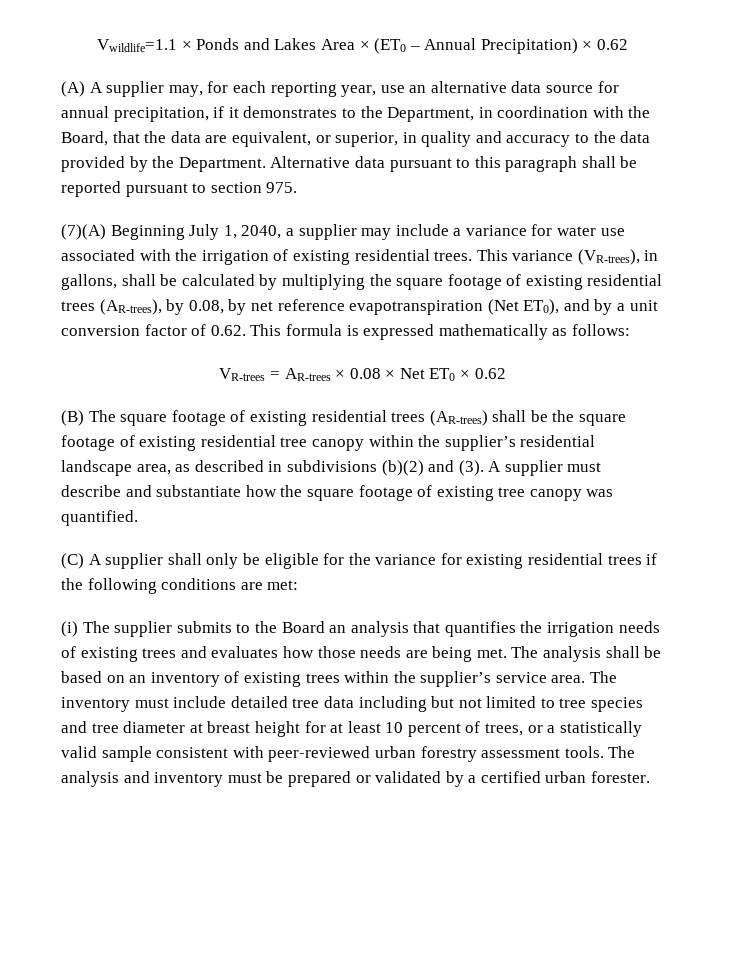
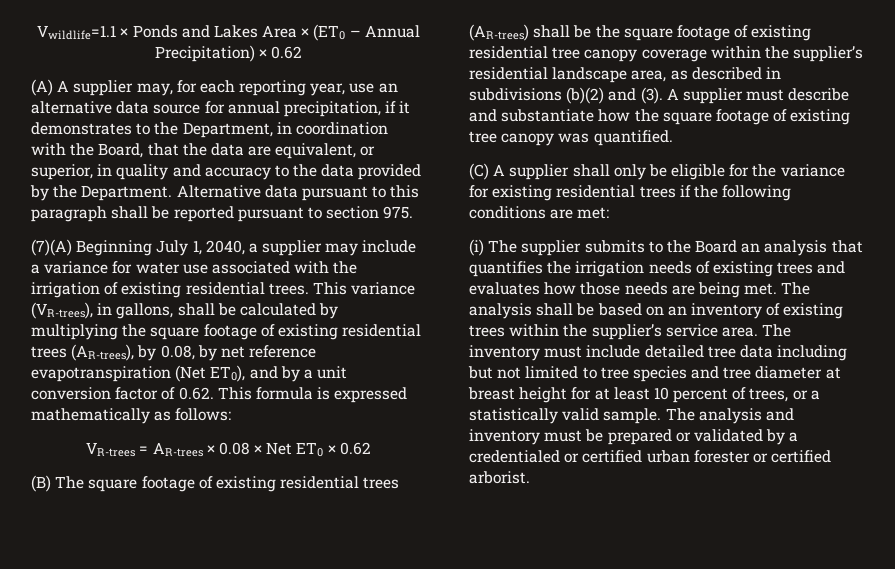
- (B) The square footage of existing residential trees (AR-trees) shall be the square footage of existing residential tree canopy within the supplier’s residential landscape area, as described in subdivisions (b)(2) and (3).
+ (B) The square footage of existing residential trees (AR-trees) shall be the square footage of existing residential tree canopy coverage within the supplier’s residential landscape area, as described in subdivisions (b)(2) and (3).
- The inventory must include detailed tree data including but not limited to tree species and tree diameter at breast height for at least 10 percent of trees, or a statistically valid sample consistent with peer-reviewed urban forestry assessment tools.
+ The inventory must include detailed tree data including but not limited to tree species and tree diameter at breast height for at least 10 percent of trees, or a statistically valid sample.
- The analysis and inventory must be prepared or validated by a certified urban forester.
+ The analysis and inventory must be prepared or validated by a credentialed or certified urban forester or certified arborist.

